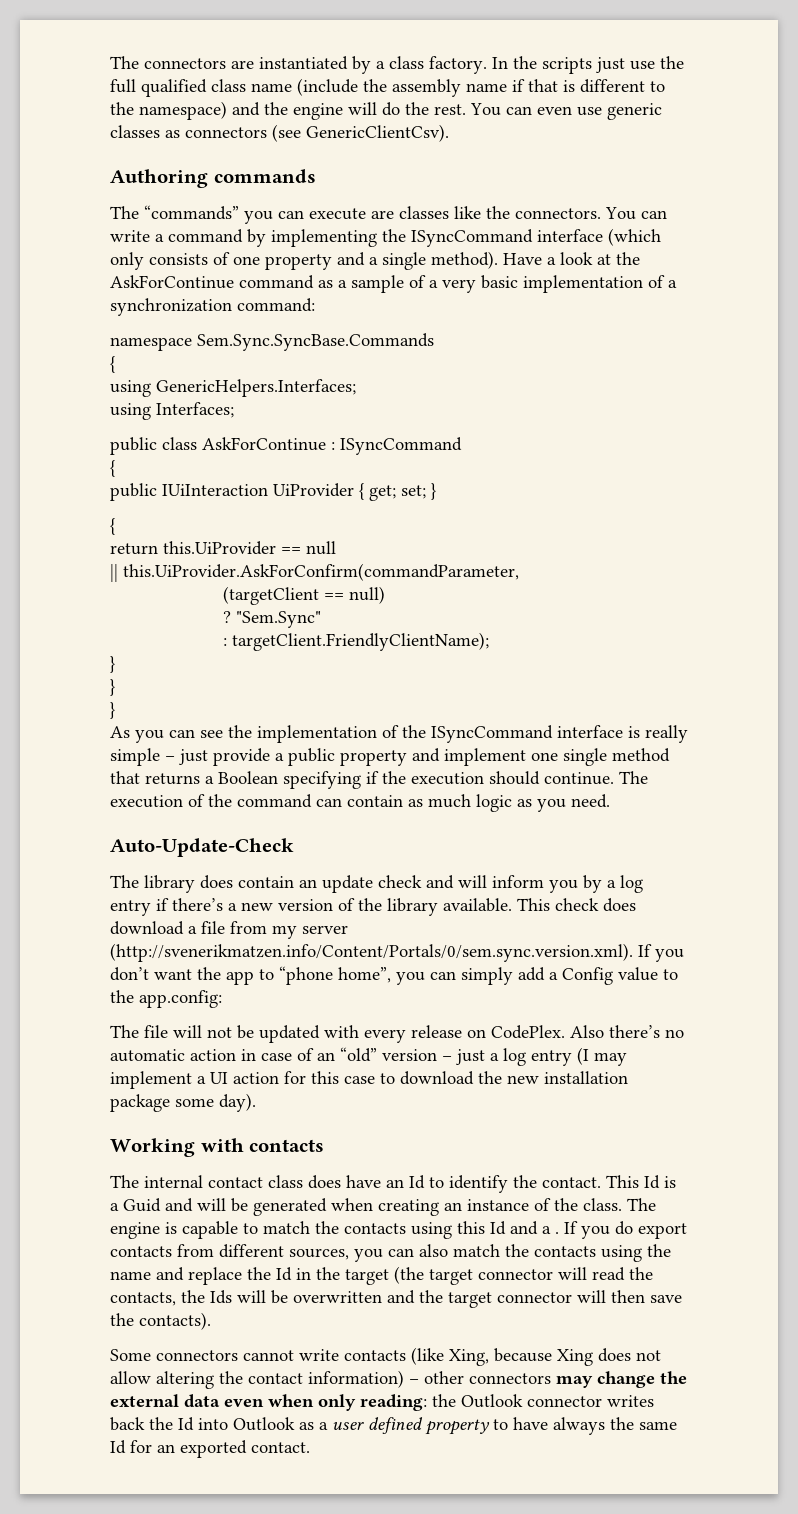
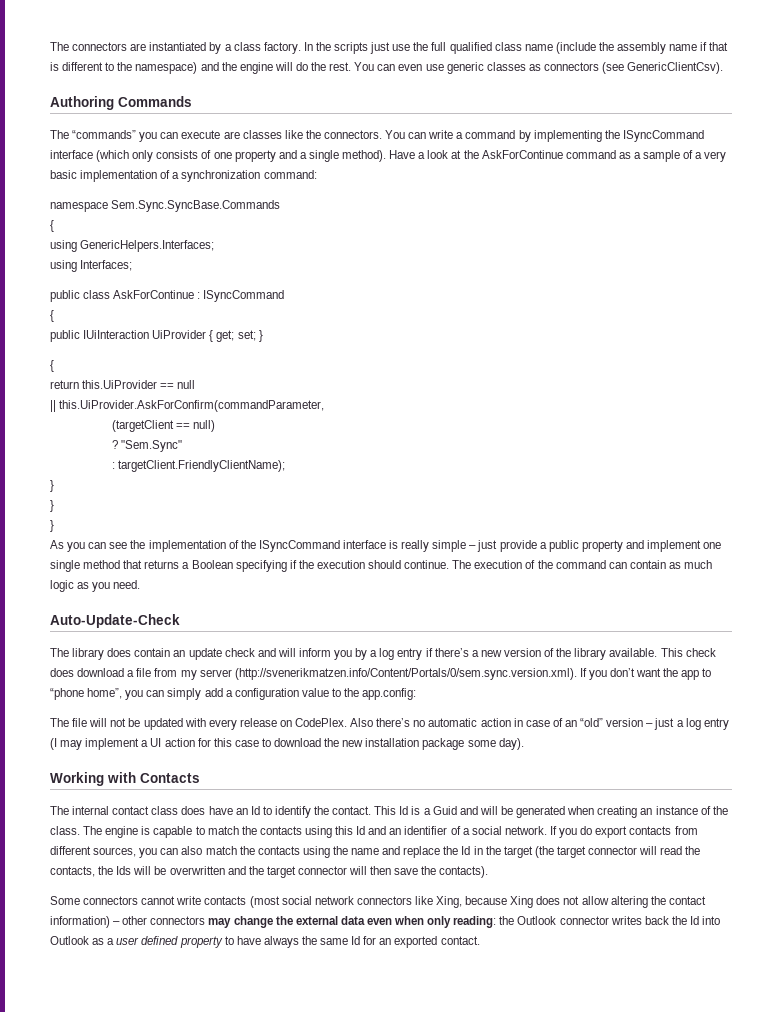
- Authoring commands
+ Authoring Commands
- This check does download a file from my server (http://svenerikmatzen.info/Content/Portals/0/sem.sync.version.xml). If you don’t want the app to “phone home”, you can simply add a Config value to the app.config:
+ This check does download a file from my server (http://svenerikmatzen.info/Content/Portals/0/sem.sync.version.xml). If you don’t want the app to “phone home”, you can simply add a configuration value to the app.config:
- Working with contacts
+ Working with Contacts
- The engine is capable to match the contacts using this Id and a .
+ The engine is capable to match the contacts using this Id and an identifier of a social network.
- Some connectors cannot write contacts (like Xing, because Xing does not allow altering the contact information) – other connectors may change the external data even when only reading: the Outlook connector writes back the Id into Outlook as a user defined property to have always the same Id for an exported contact.
+ Some connectors cannot write contacts (most social network connectors like Xing, because Xing does not allow altering the contact information) – other connectors may change the external data even when only reading: the Outlook connector writes back the Id into Outlook as a user defined property to have always the same Id for an exported contact.

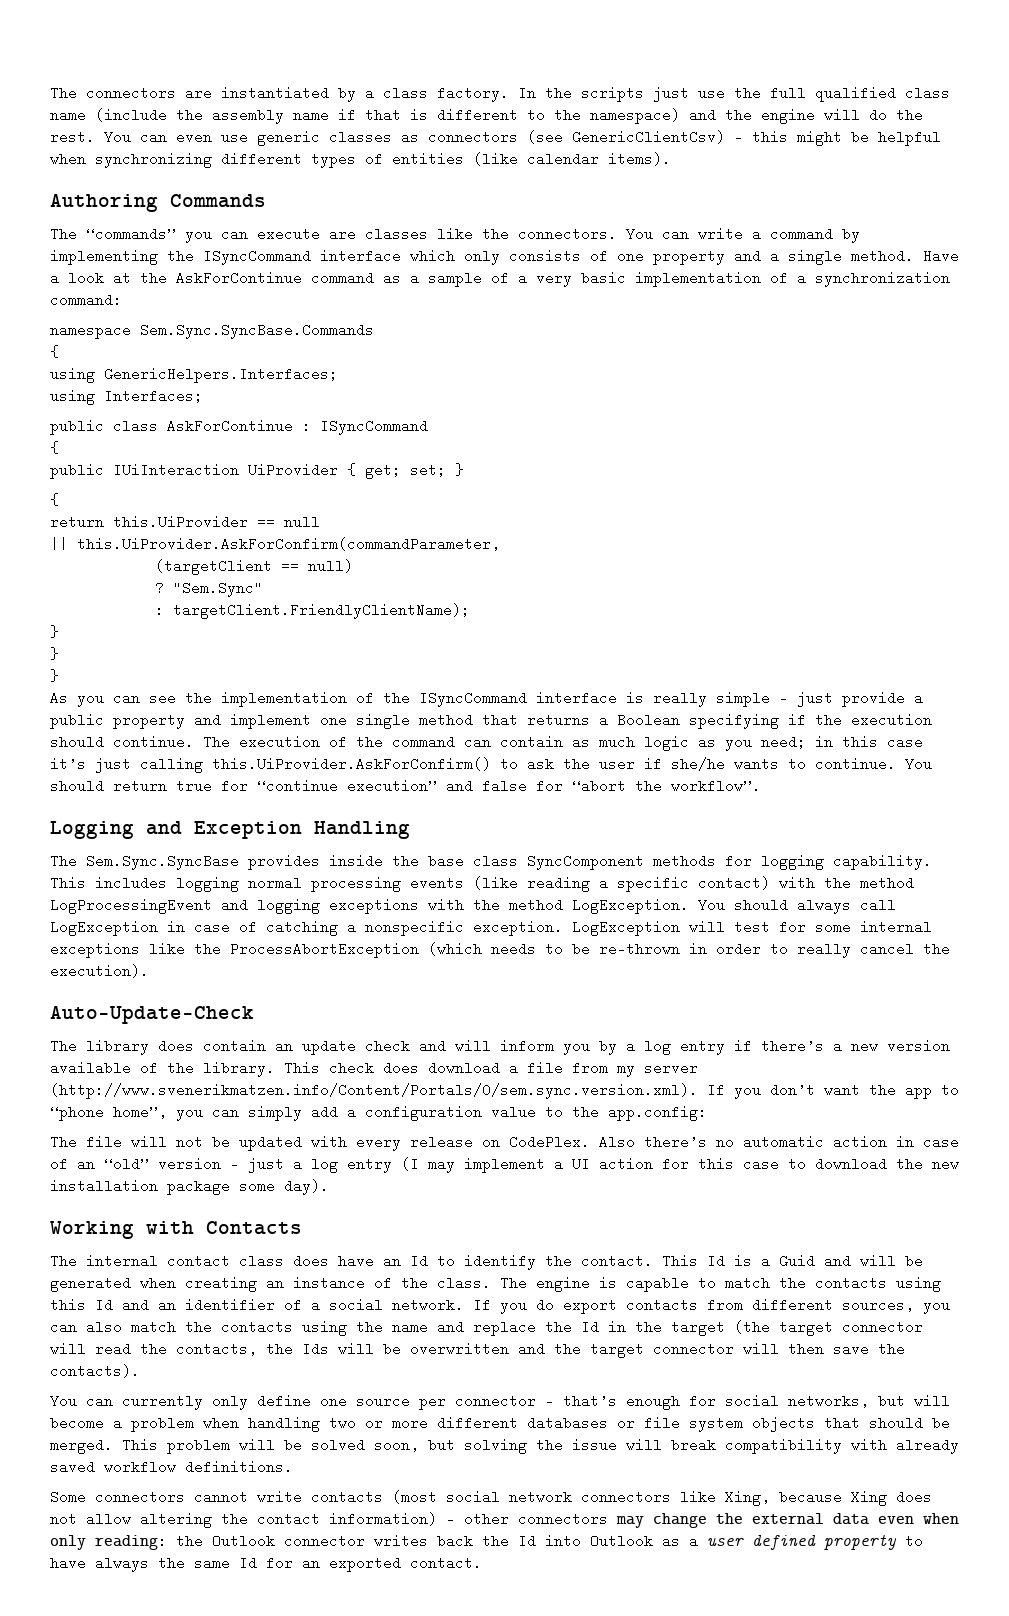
- You can even use generic classes as connectors (see GenericClientCsv).
+ You can even use generic classes as connectors (see GenericClientCsv) – this might be helpful when synchronizing different types of entities (like calendar items).
- You can write a command by implementing the ISyncCommand interface (which only consists of one property and a single method).
+ You can write a command by implementing the ISyncCommand interface which only consists of one property and a single method.
- The execution of the command can contain as much logic as you need.
+ The execution of the command can contain as much logic as you need; in this case it’s just calling this.UiProvider.AskForConfirm() to ask the user if she/he wants to continue. You should return true for “continue execution” and false for “abort the workflow”.
+ Logging and Exception Handling
+ The Sem.Sync.SyncBase provides inside the base class SyncComponent methods for logging capability. This includes logging normal processing events (like reading a specific contact) with the method LogProcessingEvent and logging exceptions with the method LogException. You should always call LogException in case of catching a nonspecific exception. LogException will test for some internal exceptions like the ProcessAbortException (which needs to be re-thrown in order to really cancel the execution).
- The library does contain an update check and will inform you by a log entry if there’s a new version of the library available.
+ The library does contain an update check and will inform you by a log entry if there’s a new version available of the library.
- This check does download a file from my server (http://svenerikmatzen.info/Content/Portals/0/sem.sync.version.xml). If you don’t want the app to “phone home”, you can simply add a configuration value to the app.config:
+ This check does download a file from my server (http://www.svenerikmatzen.info/Content/Portals/0/sem.sync.version.xml). If you don’t want the app to “phone home”, you can simply add a configuration value to the app.config:
+ You can currently only define one source per connector – that’s enough for social networks, but will become a problem when handling two or more different databases or file system objects that should be merged. This problem will be solved soon, but solving the issue will break compatibility with already saved workflow definitions.

